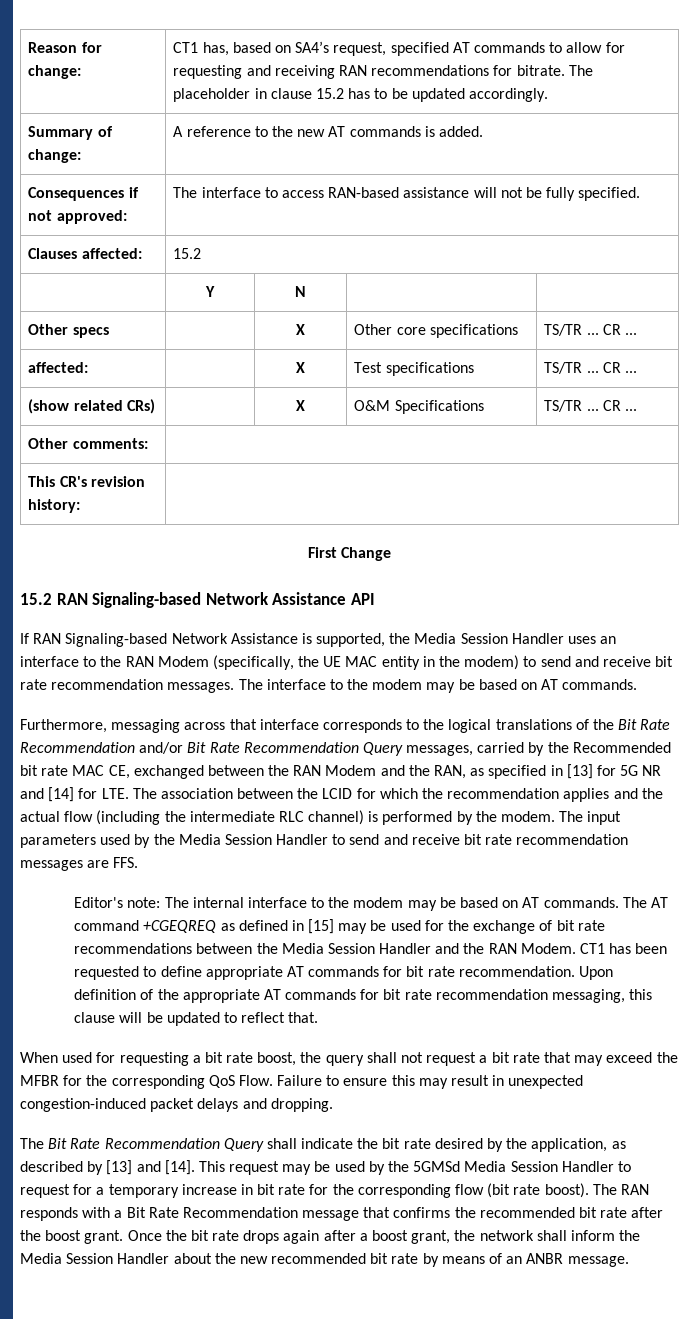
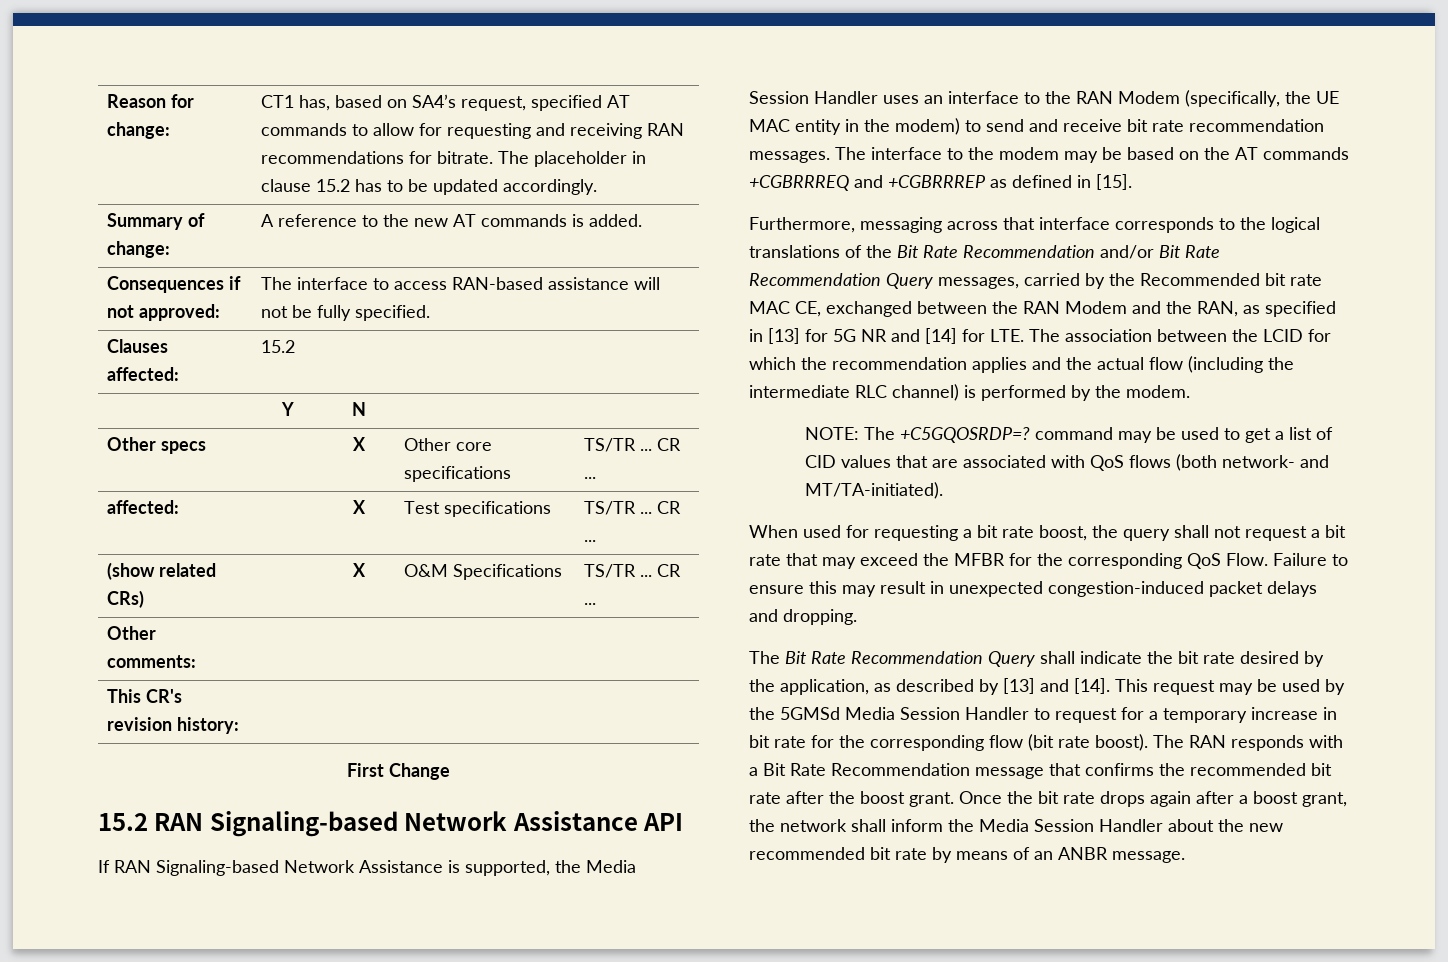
- The interface to the modem may be based on AT commands.
+ The interface to the modem may be based on the AT commands +CGBRRREQ and +CGBRRREP as defined in [15].
- Furthermore, messaging across that interface corresponds to the logical translations of the Bit Rate Recommendation and/or Bit Rate Recommendation Query messages, carried by the Recommended bit rate MAC CE, exchanged between the RAN Modem and the RAN, as specified in [13] for 5G NR and [14] for LTE. The association between the LCID for which the recommendation applies and the actual flow (including the intermediate RLC channel) is performed by the modem. The input parameters used by the Media Session Handler to send and receive bit rate recommendation messages are FFS.
- Editor's note: The internal interface to the modem may be based on AT commands. The AT command +CGEQREQ as defined in [15] may be used for the exchange of bit rate recommendations between the Media Session Handler and the RAN Modem. CT1 has been requested to define appropriate AT commands for bit rate recommendation. Upon definition of the appropriate AT commands for bit rate recommendation messaging, this clause will be updated to reflect that.
+ Furthermore, messaging across that interface corresponds to the logical translations of the Bit Rate Recommendation and/or Bit Rate Recommendation Query messages, carried by the Recommended bit rate MAC CE, exchanged between the RAN Modem and the RAN, as specified in [13] for 5G NR and [14] for LTE. The association between the LCID for which the recommendation applies and the actual flow (including the intermediate RLC channel) is performed by the modem.
+ NOTE: The +C5GQOSRDP=? command may be used to get a list of CID values that are associated with QoS flows (both network- and MT/TA-initiated).

